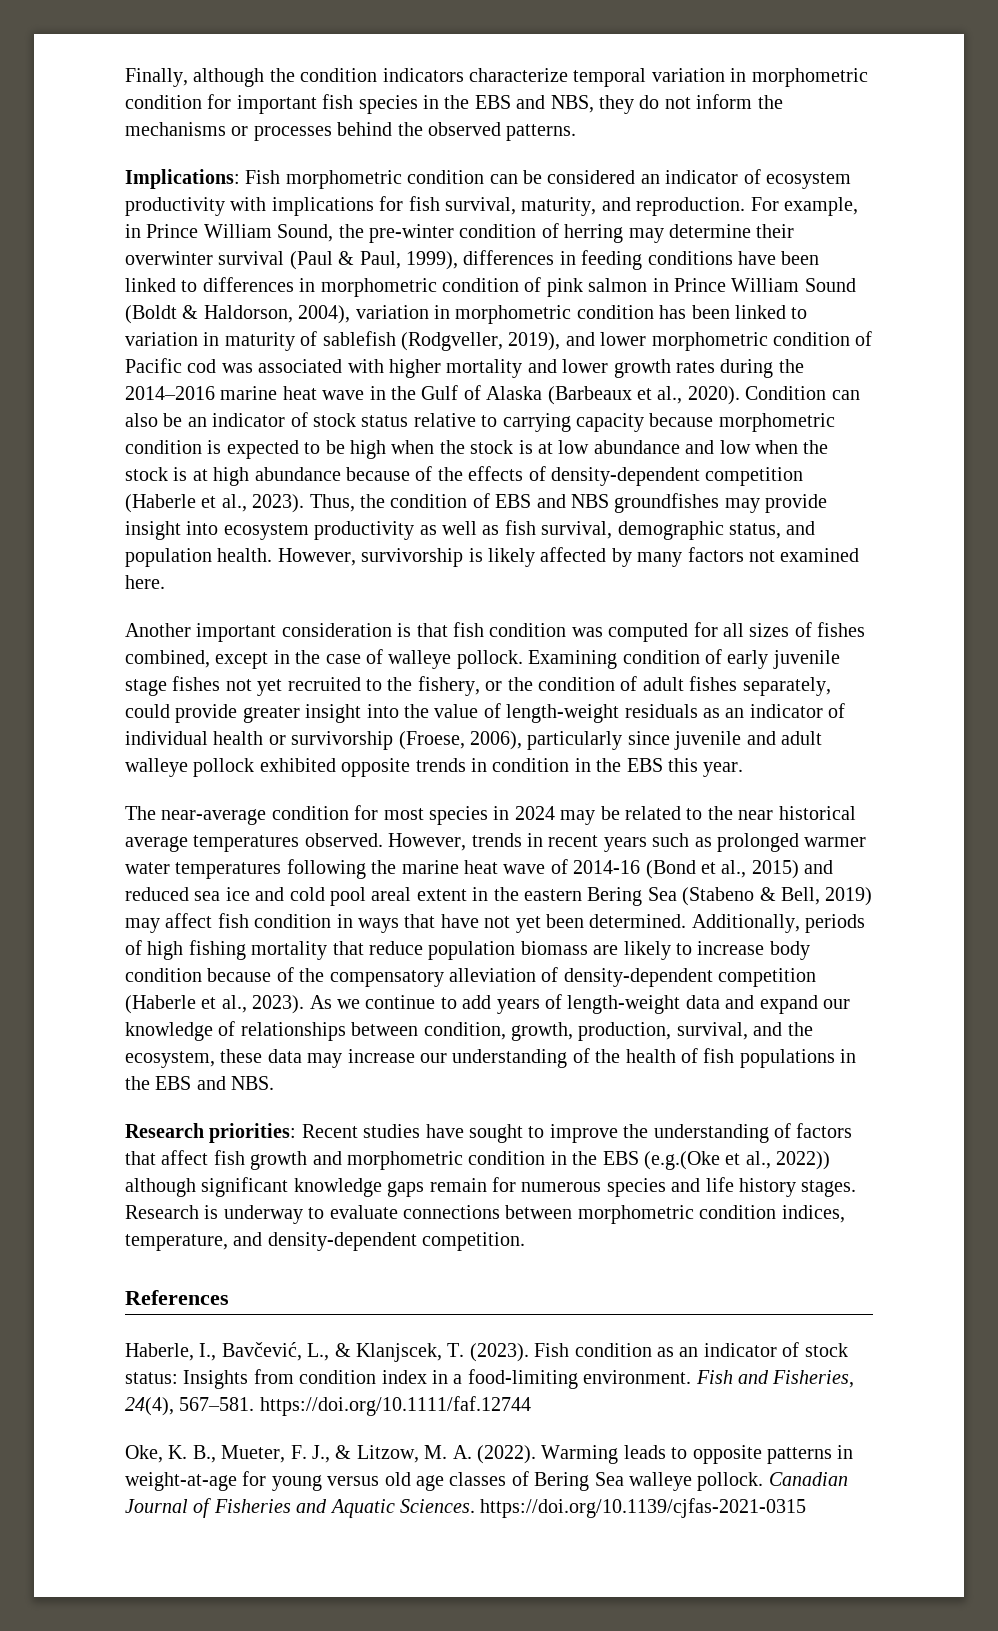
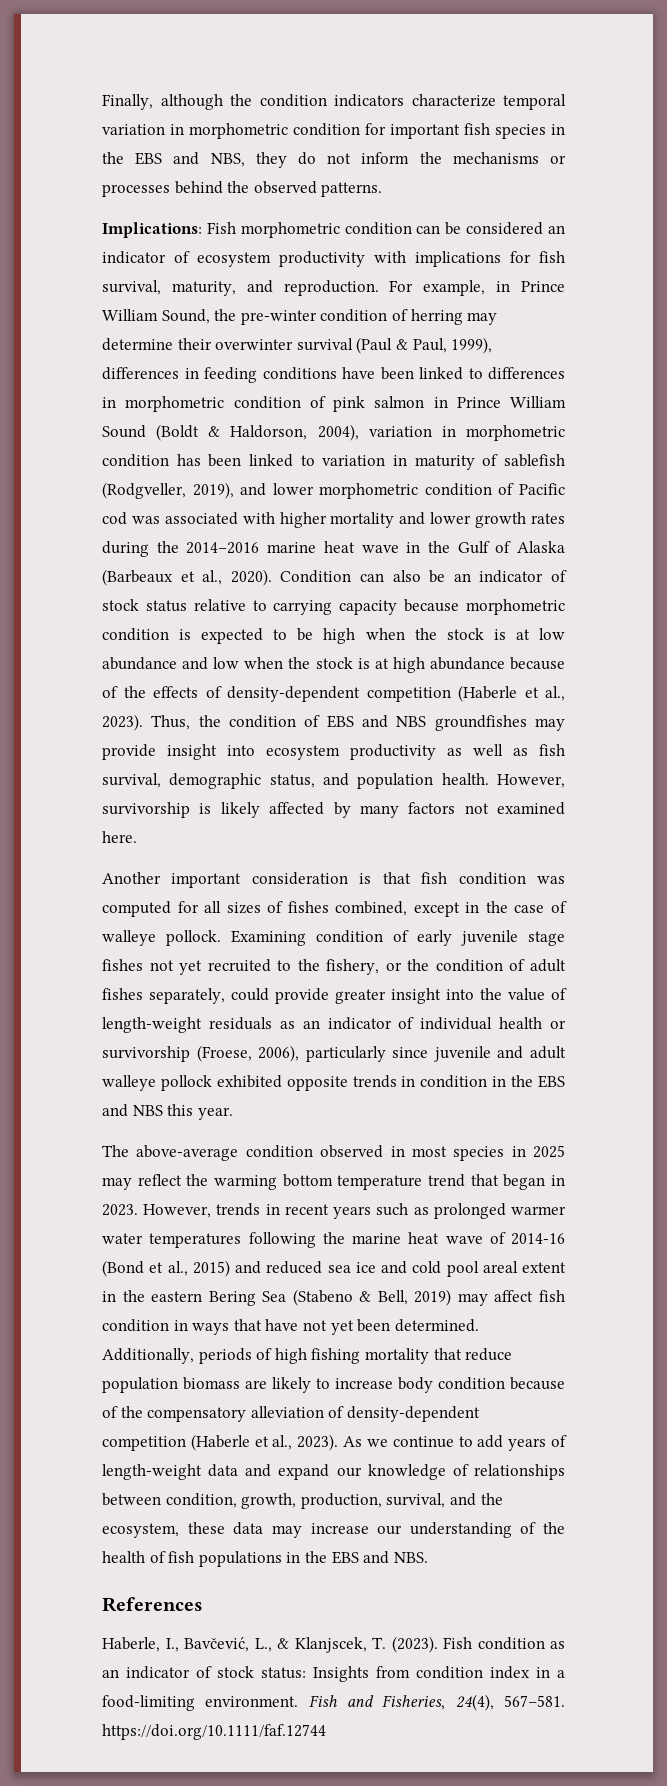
- Examining condition of early juvenile stage fishes not yet recruited to the fishery, or the condition of adult fishes separately, could provide greater insight into the value of length-weight residuals as an indicator of individual health or survivorship (Froese, 2006), particularly since juvenile and adult walleye pollock exhibited opposite trends in condition in the EBS this year.
+ Examining condition of early juvenile stage fishes not yet recruited to the fishery, or the condition of adult fishes separately, could provide greater insight into the value of length-weight residuals as an indicator of individual health or survivorship (Froese, 2006), particularly since juvenile and adult walleye pollock exhibited opposite trends in condition in the EBS and NBS this year.
- The near-average condition for most species in 2024 may be related to the near historical average temperatures observed.
+ The above-average condition observed in most species in 2025 may reflect the warming bottom temperature trend that began in 2023.
- Research priorities: Recent studies have sought to improve the understanding of factors that affect fish growth and morphometric condition in the EBS (e.g.(Oke et al., 2022)) although significant knowledge gaps remain for numerous species and life history stages. Research is underway to evaluate connections between morphometric condition indices, temperature, and density-dependent competition.
- Oke, K. B., Mueter, F. J., & Litzow, M. A. (2022). Warming leads to opposite patterns in weight-at-age for young versus old age classes of Bering Sea walleye pollock. Canadian Journal of Fisheries and Aquatic Sciences. https://doi.org/10.1139/cjfas-2021-0315

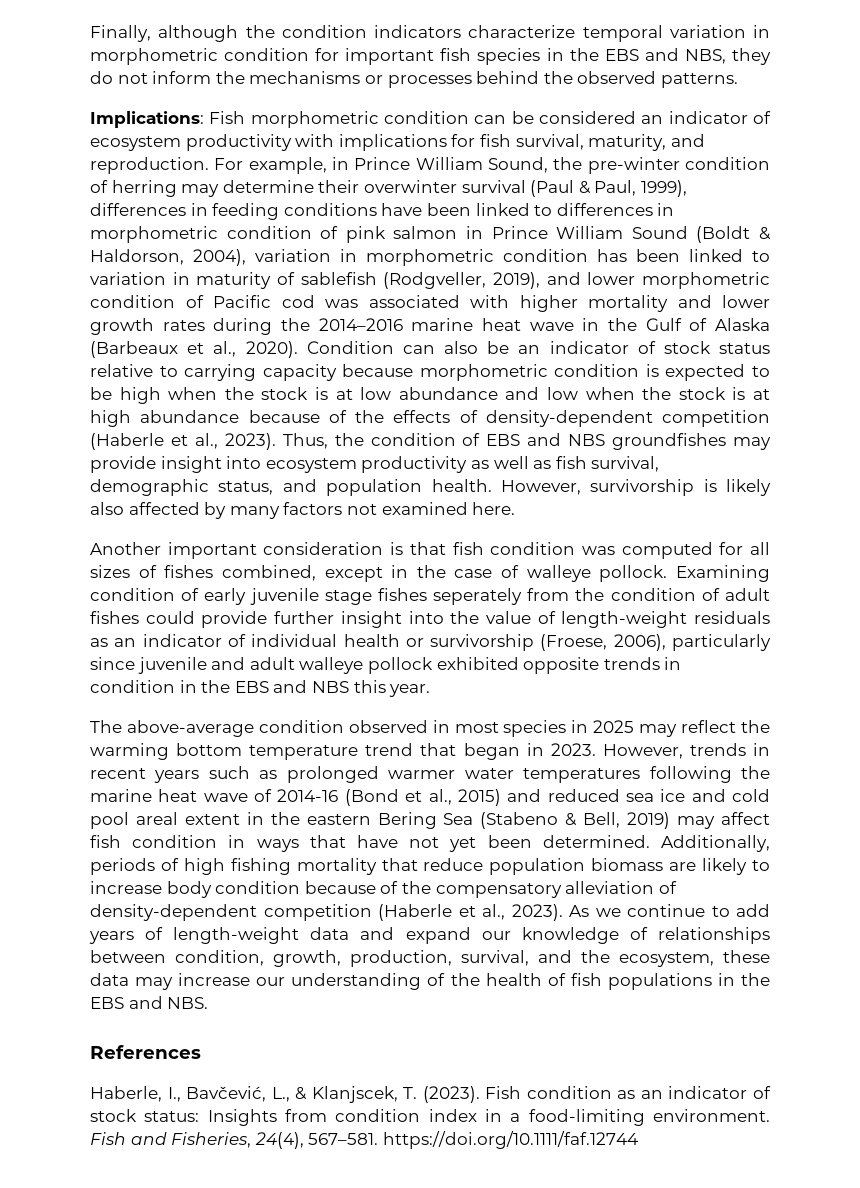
- However, survivorship is likely affected by many factors not examined here.
+ However, survivorship is likely also affected by many factors not examined here.
- Examining condition of early juvenile stage fishes not yet recruited to the fishery, or the condition of adult fishes separately, could provide greater insight into the value of length-weight residuals as an indicator of individual health or survivorship (Froese, 2006), particularly since juvenile and adult walleye pollock exhibited opposite trends in condition in the EBS and NBS this year.
+ Examining condition of early juvenile stage fishes seperately from the condition of adult fishes could provide further insight into the value of length-weight residuals as an indicator of individual health or survivorship (Froese, 2006), particularly since juvenile and adult walleye pollock exhibited opposite trends in condition in the EBS and NBS this year.

